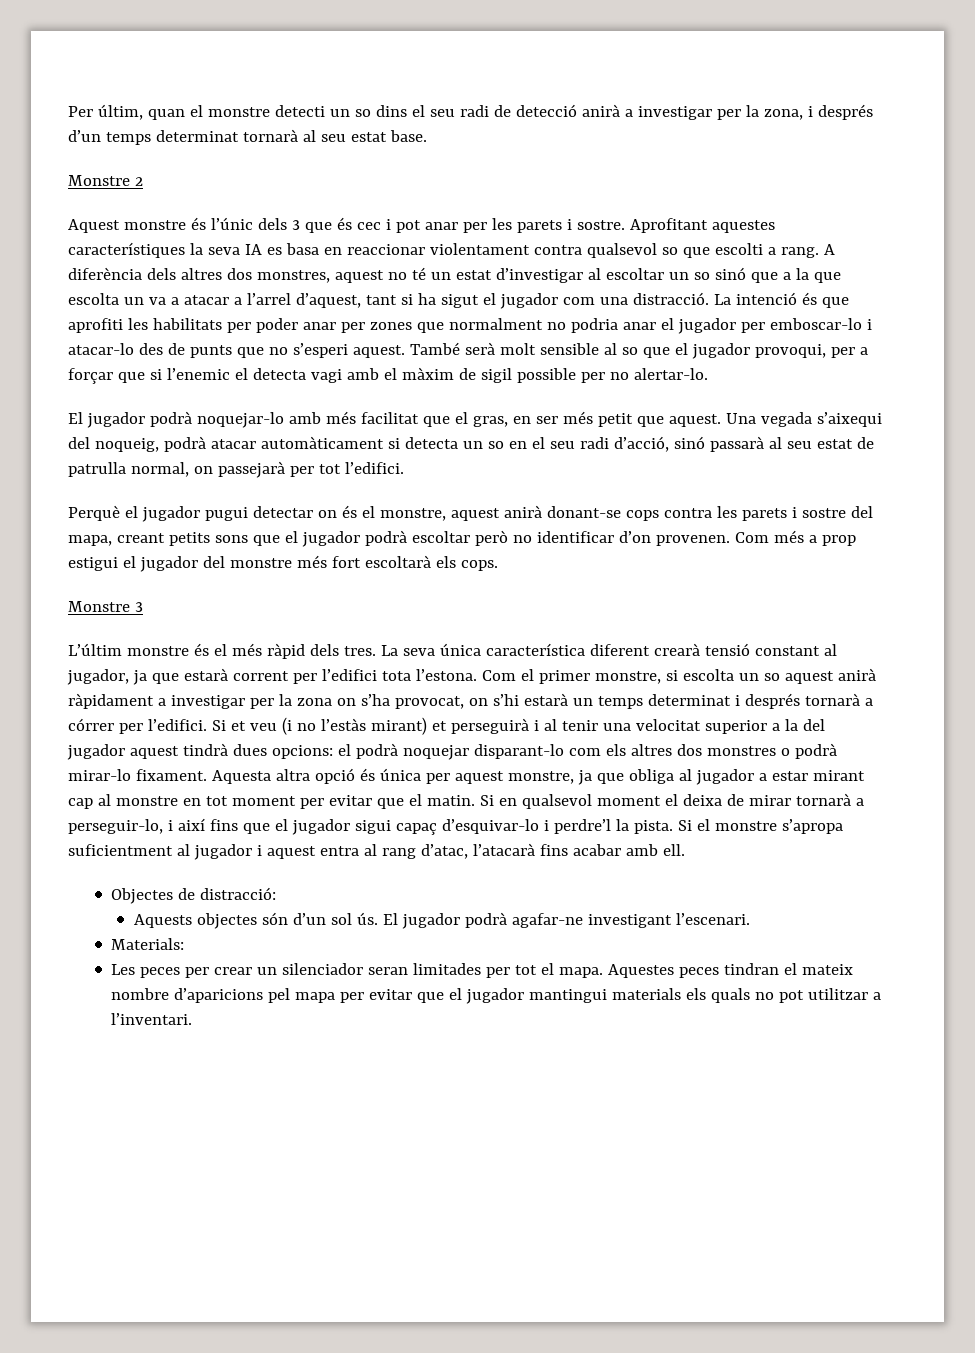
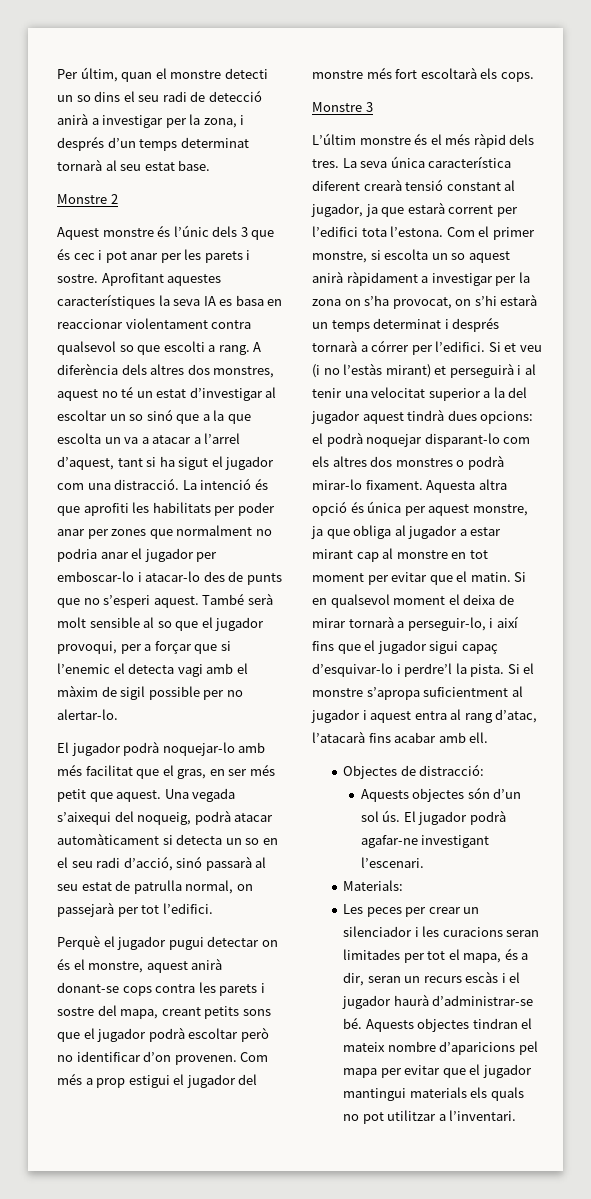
- Les peces per crear un silenciador seran limitades per tot el mapa. Aquestes peces tindran el mateix nombre d’aparicions pel mapa per evitar que el jugador mantingui materials els quals no pot utilitzar a l’inventari.
+ Les peces per crear un silenciador i les curacions seran limitades per tot el mapa, és a dir, seran un recurs escàs i el jugador haurà d’administrar-se bé. Aquests objectes tindran el mateix nombre d’aparicions pel mapa per evitar que el jugador mantingui materials els quals no pot utilitzar a l’inventari.

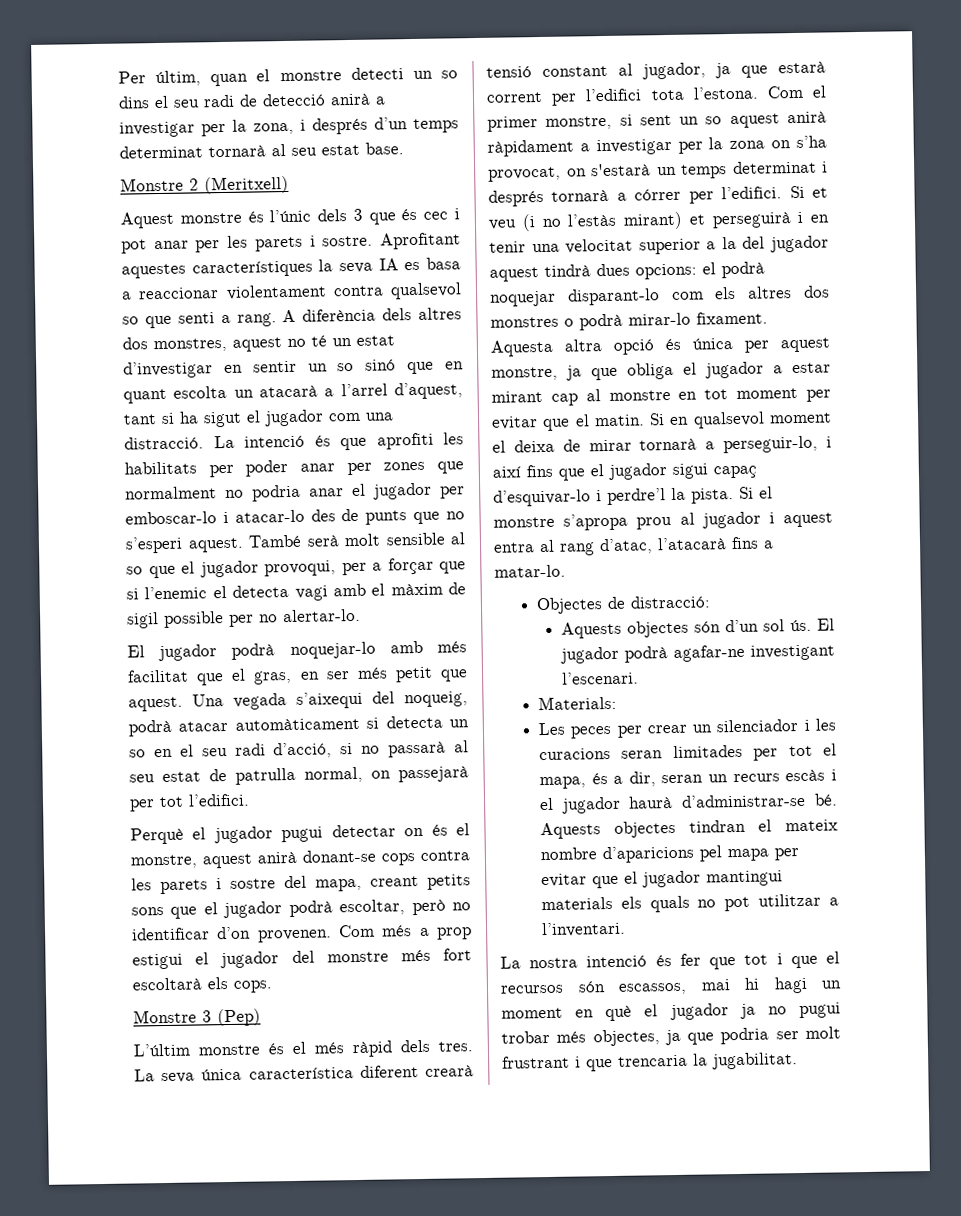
- Monstre 2
+ Monstre 2 (Meritxell)
- Aprofitant aquestes característiques la seva IA es basa en reaccionar violentament contra qualsevol so que escolti a rang.
+ Aprofitant aquestes característiques la seva IA es basa a reaccionar violentament contra qualsevol so que senti a rang.
- A diferència dels altres dos monstres, aquest no té un estat d’investigar al escoltar un so sinó que a la que escolta un va a atacar a l’arrel d’aquest, tant si ha sigut el jugador com una distracció.
+ A diferència dels altres dos monstres, aquest no té un estat d’investigar en sentir un so sinó que en quant escolta un atacarà a l’arrel d’aquest, tant si ha sigut el jugador com una distracció.
- Una vegada s’aixequi del noqueig, podrà atacar automàticament si detecta un so en el seu radi d’acció, sinó passarà al seu estat de patrulla normal, on passejarà per tot l’edifici.
+ Una vegada s’aixequi del noqueig, podrà atacar automàticament si detecta un so en el seu radi d’acció, si no passarà al seu estat de patrulla normal, on passejarà per tot l’edifici.
- Perquè el jugador pugui detectar on és el monstre, aquest anirà donant-se cops contra les parets i sostre del mapa, creant petits sons que el jugador podrà escoltar però no identificar d’on provenen.
+ Perquè el jugador pugui detectar on és el monstre, aquest anirà donant-se cops contra les parets i sostre del mapa, creant petits sons que el jugador podrà escoltar, però no identificar d’on provenen.
- Monstre 3
+ Monstre 3 (Pep)
- Com el primer monstre, si escolta un so aquest anirà ràpidament a investigar per la zona on s’ha provocat, on s’hi estarà un temps determinat i després tornarà a córrer per l’edifici.
+ Com el primer monstre, si sent un so aquest anirà ràpidament a investigar per la zona on s’ha provocat, on s'estarà un temps determinat i després tornarà a córrer per l’edifici.
- Si et veu (i no l’estàs mirant) et perseguirà i al tenir una velocitat superior a la del jugador aquest tindrà dues opcions: el podrà noquejar disparant-lo com els altres dos monstres o podrà mirar-lo fixament.
+ Si et veu (i no l’estàs mirant) et perseguirà i en tenir una velocitat superior a la del jugador aquest tindrà dues opcions: el podrà noquejar disparant-lo com els altres dos monstres o podrà mirar-lo fixament.
- Aquesta altra opció és única per aquest monstre, ja que obliga al jugador a estar mirant cap al monstre en tot moment per evitar que el matin.
+ Aquesta altra opció és única per aquest monstre, ja que obliga el jugador a estar mirant cap al monstre en tot moment per evitar que el matin.
- Si el monstre s’apropa suficientment al jugador i aquest entra al rang d’atac, l’atacarà fins acabar amb ell.
+ Si el monstre s’apropa prou al jugador i aquest entra al rang d’atac, l’atacarà fins a matar-lo.
+ La nostra intenció és fer que tot i que el recursos són escassos, mai hi hagi un moment en què el jugador ja no pugui trobar més objectes, ja que podria ser molt frustrant i que trencaria la jugabilitat.

